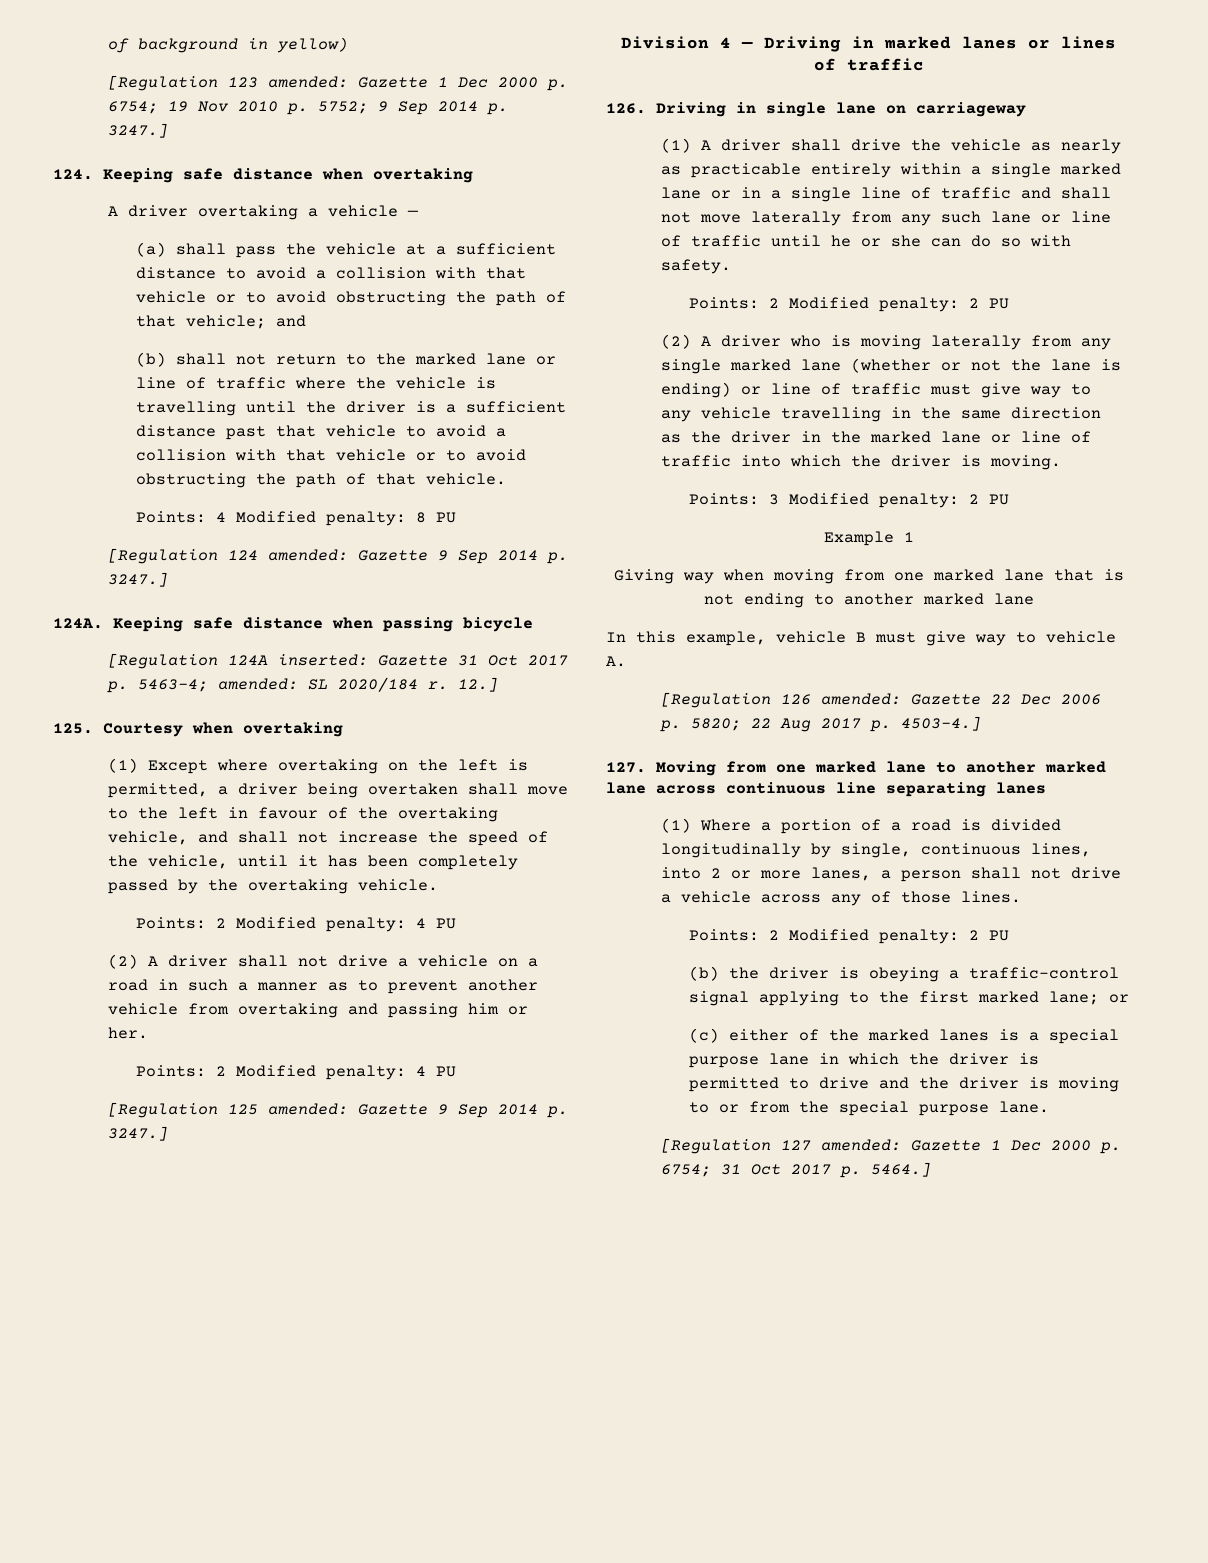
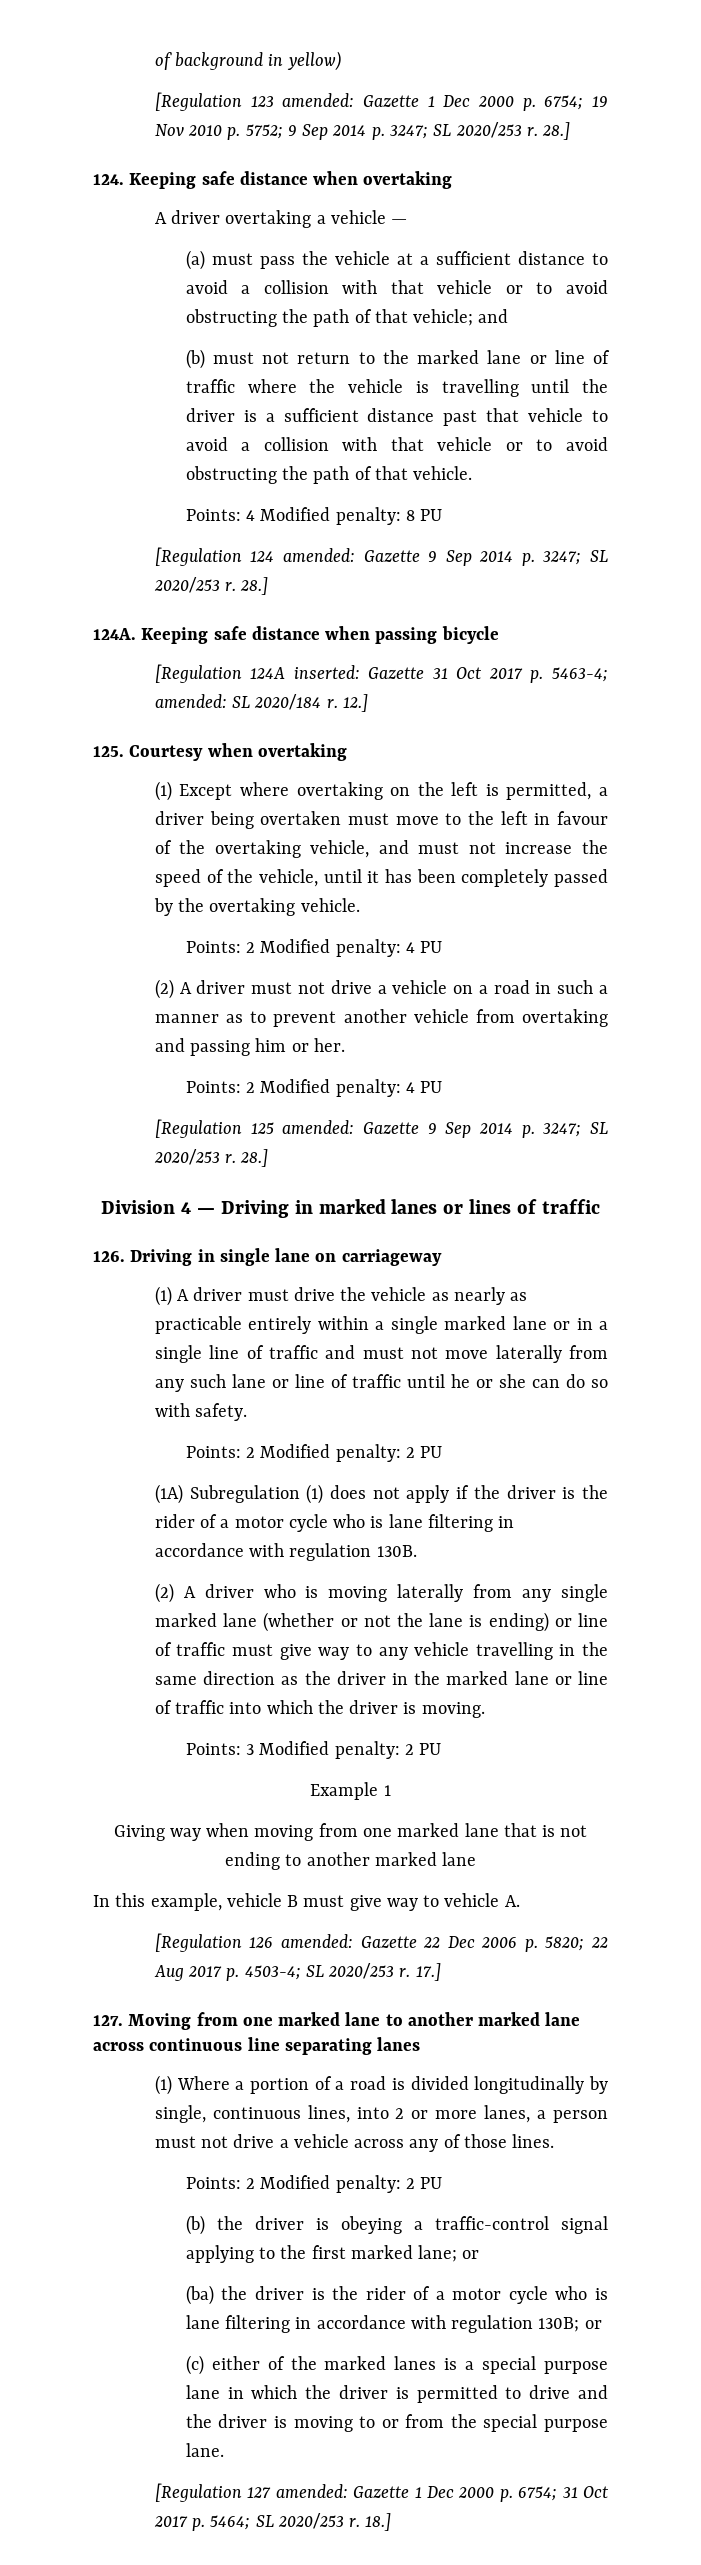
- [Regulation 123 amended: Gazette 1 Dec 2000 p. 6754; 19 Nov 2010 p. 5752; 9 Sep 2014 p. 3247.]
+ [Regulation 123 amended: Gazette 1 Dec 2000 p. 6754; 19 Nov 2010 p. 5752; 9 Sep 2014 p. 3247; SL 2020/253 r. 28.]
- (a) shall pass the vehicle at a sufficient distance to avoid a collision with that vehicle or to avoid obstructing the path of that vehicle; and
+ (a) must pass the vehicle at a sufficient distance to avoid a collision with that vehicle or to avoid obstructing the path of that vehicle; and
- (b) shall not return to the marked lane or line of traffic where the vehicle is travelling until the driver is a sufficient distance past that vehicle to avoid a collision with that vehicle or to avoid obstructing the path of that vehicle.
+ (b) must not return to the marked lane or line of traffic where the vehicle is travelling until the driver is a sufficient distance past that vehicle to avoid a collision with that vehicle or to avoid obstructing the path of that vehicle.
- [Regulation 124 amended: Gazette 9 Sep 2014 p. 3247.]
+ [Regulation 124 amended: Gazette 9 Sep 2014 p. 3247; SL 2020/253 r. 28.]
- (1) Except where overtaking on the left is permitted, a driver being overtaken shall move to the left in favour of the overtaking vehicle, and shall not increase the speed of the vehicle, until it has been completely passed by the overtaking vehicle.
+ (1) Except where overtaking on the left is permitted, a driver being overtaken must move to the left in favour of the overtaking vehicle, and must not increase the speed of the vehicle, until it has been completely passed by the overtaking vehicle.
- (2) A driver shall not drive a vehicle on a road in such a manner as to prevent another vehicle from overtaking and passing him or her.
+ (2) A driver must not drive a vehicle on a road in such a manner as to prevent another vehicle from overtaking and passing him or her.
- [Regulation 125 amended: Gazette 9 Sep 2014 p. 3247.]
+ [Regulation 125 amended: Gazette 9 Sep 2014 p. 3247; SL 2020/253 r. 28.]
- (1) A driver shall drive the vehicle as nearly as practicable entirely within a single marked lane or in a single line of traffic and shall not move laterally from any such lane or line of traffic until he or she can do so with safety.
+ (1) A driver must drive the vehicle as nearly as practicable entirely within a single marked lane or in a single line of traffic and must not move laterally from any such lane or line of traffic until he or she can do so with safety.
+ (1A) Subregulation (1) does not apply if the driver is the rider of a motor cycle who is lane filtering in accordance with regulation 130B.
- [Regulation 126 amended: Gazette 22 Dec 2006 p. 5820; 22 Aug 2017 p. 4503-4.]
+ [Regulation 126 amended: Gazette 22 Dec 2006 p. 5820; 22 Aug 2017 p. 4503-4; SL 2020/253 r. 17.]
- (1) Where a portion of a road is divided longitudinally by single, continuous lines, into 2 or more lanes, a person shall not drive a vehicle across any of those lines.
+ (1) Where a portion of a road is divided longitudinally by single, continuous lines, into 2 or more lanes, a person must not drive a vehicle across any of those lines.
+ (ba) the driver is the rider of a motor cycle who is lane filtering in accordance with regulation 130B; or
- [Regulation 127 amended: Gazette 1 Dec 2000 p. 6754; 31 Oct 2017 p. 5464.]
+ [Regulation 127 amended: Gazette 1 Dec 2000 p. 6754; 31 Oct 2017 p. 5464; SL 2020/253 r. 18.]

